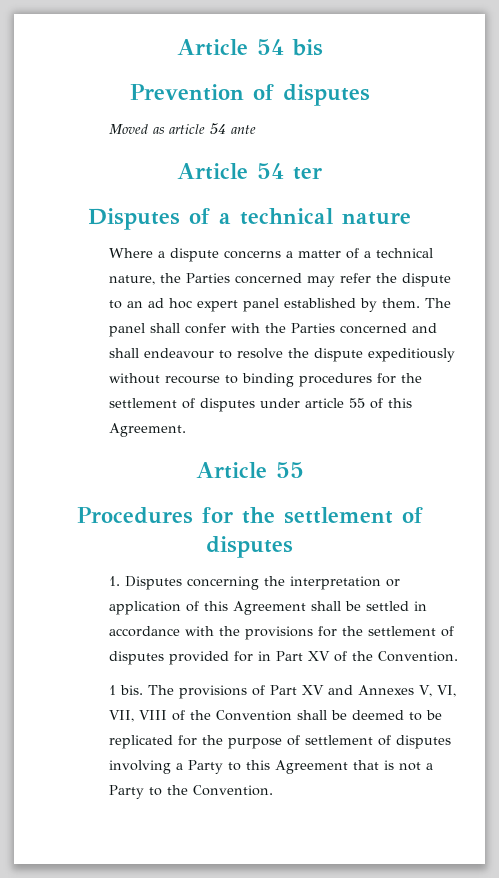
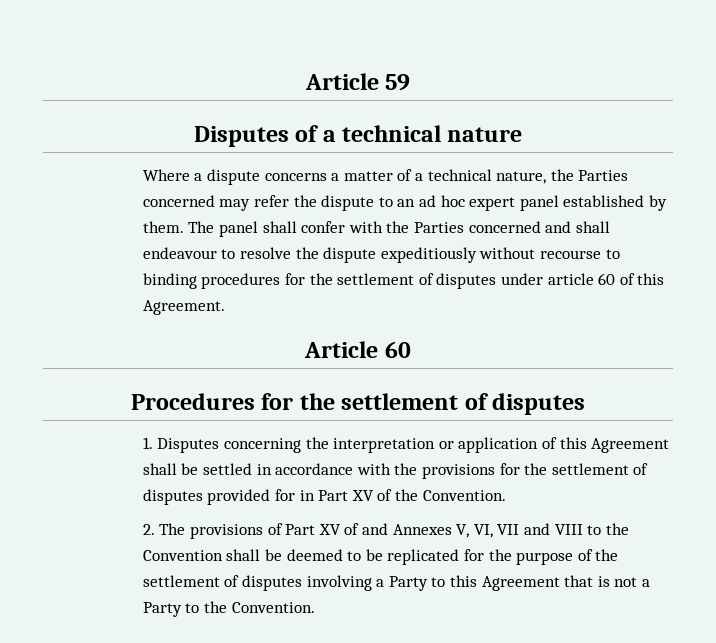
- Article 54 bis
- Prevention of disputes
- Moved as article 54 ante
- Article 54 ter
+ Article 59
- The panel shall confer with the Parties concerned and shall endeavour to resolve the dispute expeditiously without recourse to binding procedures for the settlement of disputes under article 55 of this Agreement.
+ The panel shall confer with the Parties concerned and shall endeavour to resolve the dispute expeditiously without recourse to binding procedures for the settlement of disputes under article 60 of this Agreement.
- Article 55
+ Article 60
- 1 bis. The provisions of Part XV and Annexes V, VI, VII, VIII of the Convention shall be deemed to be replicated for the purpose of settlement of disputes involving a Party to this Agreement that is not a Party to the Convention.
+ 2. The provisions of Part XV of and Annexes V, VI, VII and VIII to the Convention shall be deemed to be replicated for the purpose of the settlement of disputes involving a Party to this Agreement that is not a Party to the Convention.

